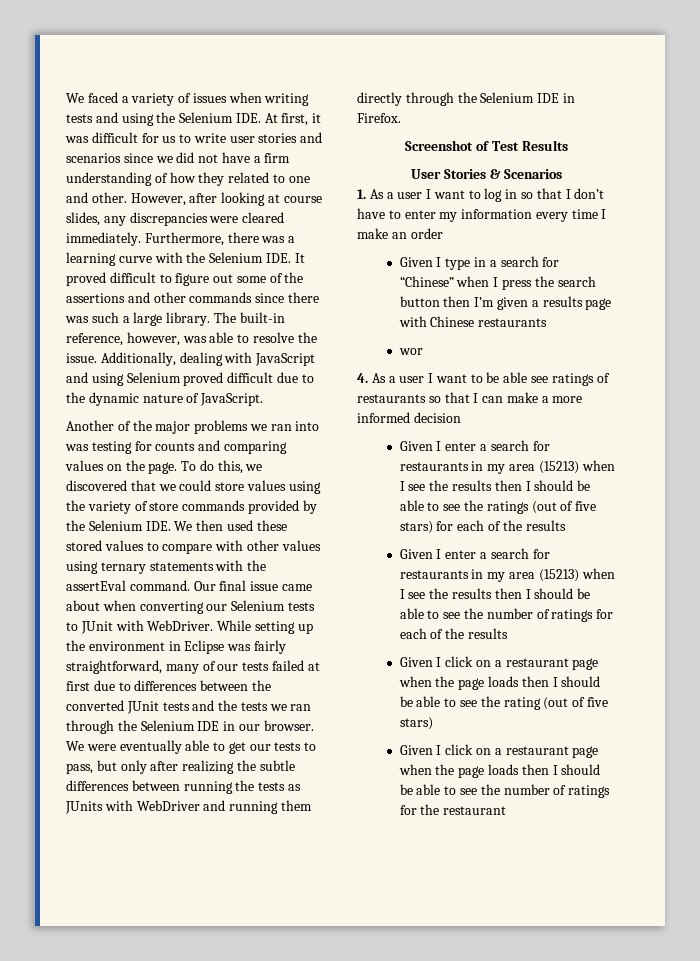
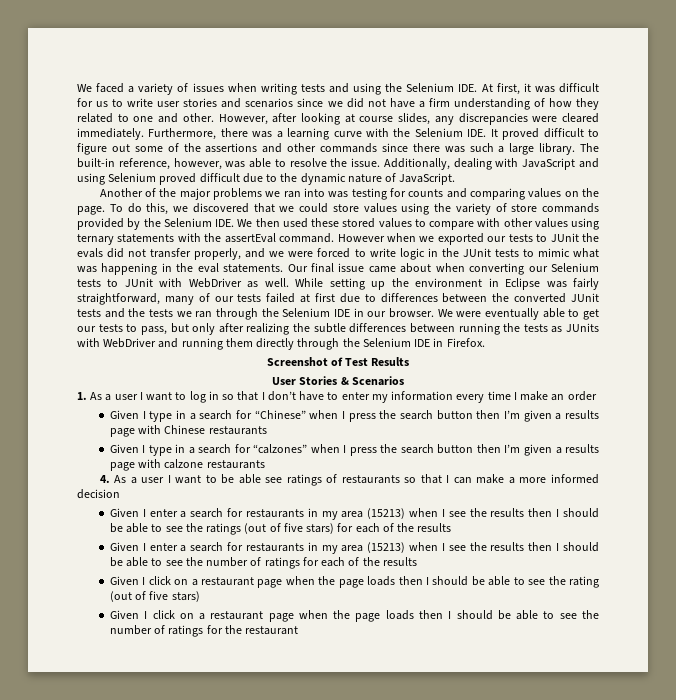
+ However when we exported our tests to JUnit the evals did not transfer properly, and we were forced to write logic in the JUnit tests to mimic what was happening in the eval statements.
- Our final issue came about when converting our Selenium tests to JUnit with WebDriver.
+ Our final issue came about when converting our Selenium tests to JUnit with WebDriver as well.
- wor
+ Given I type in a search for “calzones” when I press the search button then I’m given a results page with calzone restaurants

